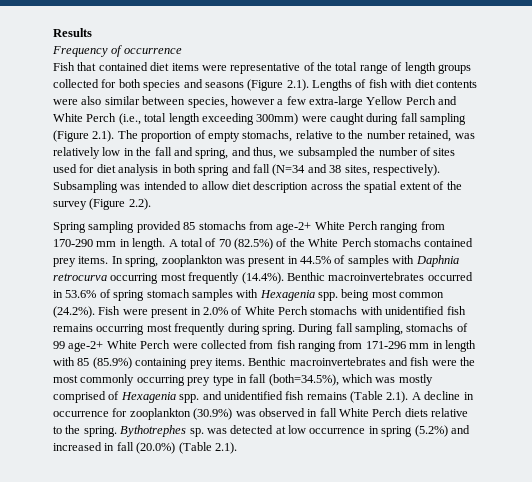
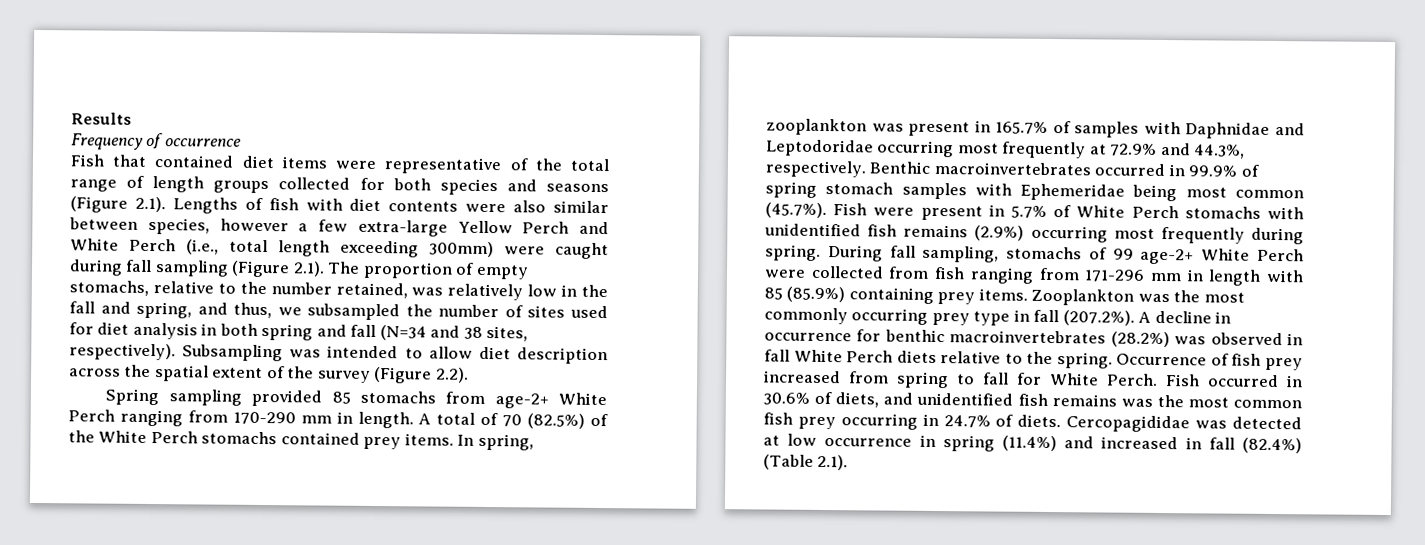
- In spring, zooplankton was present in 44.5% of samples with Daphnia retrocurva occurring most frequently (14.4%). Benthic macroinvertebrates occurred in 53.6% of spring stomach samples with Hexagenia spp. being most common (24.2%). Fish were present in 2.0% of White Perch stomachs with unidentified fish remains occurring most frequently during spring.
+ In spring, zooplankton was present in 165.7% of samples with Daphnidae and Leptodoridae occurring most frequently at 72.9% and 44.3%, respectively. Benthic macroinvertebrates occurred in 99.9% of spring stomach samples with Ephemeridae being most common (45.7%). Fish were present in 5.7% of White Perch stomachs with unidentified fish remains (2.9%) occurring most frequently during spring.
- Benthic macroinvertebrates and fish were the most commonly occurring prey type in fall (both=34.5%), which was mostly comprised of Hexagenia spp. and unidentified fish remains (Table 2.1). A decline in occurrence for zooplankton (30.9%) was observed in fall White Perch diets relative to the spring.
+ Zooplankton was the most commonly occurring prey type in fall (207.2%). A decline in occurrence for benthic macroinvertebrates (28.2%) was observed in fall White Perch diets relative to the spring.
- Bythotrephes sp. was detected at low occurrence in spring (5.2%) and increased in fall (20.0%) (Table 2.1).
+ Occurrence of fish prey increased from spring to fall for White Perch. Fish occurred in 30.6% of diets, and unidentified fish remains was the most common fish prey occurring in 24.7% of diets. Cercopagididae was detected at low occurrence in spring (11.4%) and increased in fall (82.4%) (Table 2.1).

